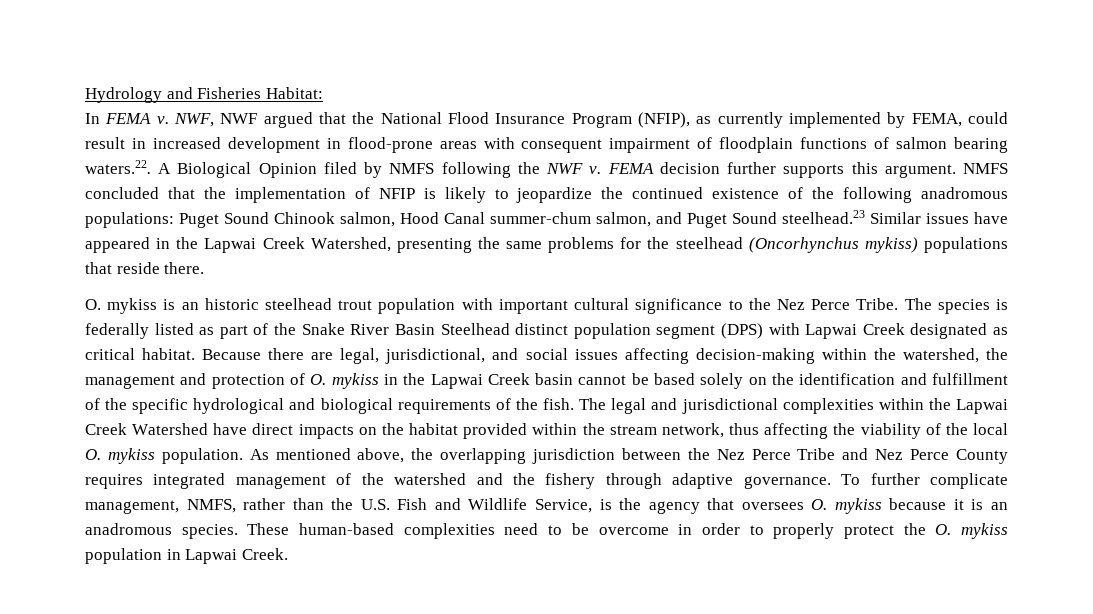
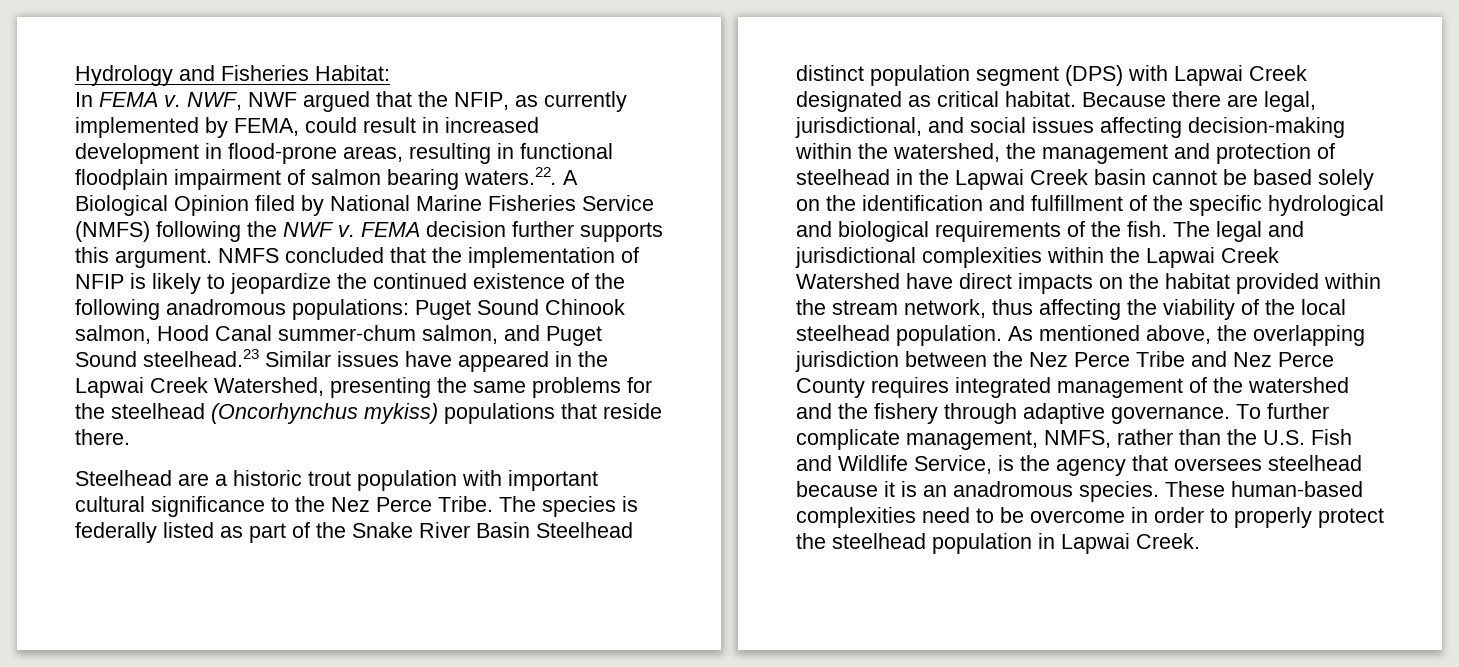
- NWF, NWF argued that the National Flood Insurance Program (NFIP), as currently implemented by FEMA, could result in increased development in flood-prone areas with consequent impairment of floodplain functions of salmon bearing waters.22. A Biological Opinion filed by NMFS following the NWF v.
+ NWF, NWF argued that the NFIP, as currently implemented by FEMA, could result in increased development in flood-prone areas, resulting in functional floodplain impairment of salmon bearing waters.22. A Biological Opinion filed by National Marine Fisheries Service (NMFS) following the NWF v.
- O. mykiss is an historic steelhead trout population with important cultural significance to the Nez Perce Tribe.
+ Steelhead are a historic trout population with important cultural significance to the Nez Perce Tribe.
- Because there are legal, jurisdictional, and social issues affecting decision-making within the watershed, the management and protection of O. mykiss in the Lapwai Creek basin cannot be based solely on the identification and fulfillment of the specific hydrological and biological requirements of the fish.
+ Because there are legal, jurisdictional, and social issues affecting decision-making within the watershed, the management and protection of steelhead in the Lapwai Creek basin cannot be based solely on the identification and fulfillment of the specific hydrological and biological requirements of the fish.
- The legal and jurisdictional complexities within the Lapwai Creek Watershed have direct impacts on the habitat provided within the stream network, thus affecting the viability of the local O. mykiss population.
+ The legal and jurisdictional complexities within the Lapwai Creek Watershed have direct impacts on the habitat provided within the stream network, thus affecting the viability of the local steelhead population.
- To further complicate management, NMFS, rather than the U.S. Fish and Wildlife Service, is the agency that oversees O. mykiss because it is an anadromous species.
+ To further complicate management, NMFS, rather than the U.S. Fish and Wildlife Service, is the agency that oversees steelhead because it is an anadromous species.
- These human-based complexities need to be overcome in order to properly protect the O. mykiss population in Lapwai Creek.
+ These human-based complexities need to be overcome in order to properly protect the steelhead population in Lapwai Creek.

